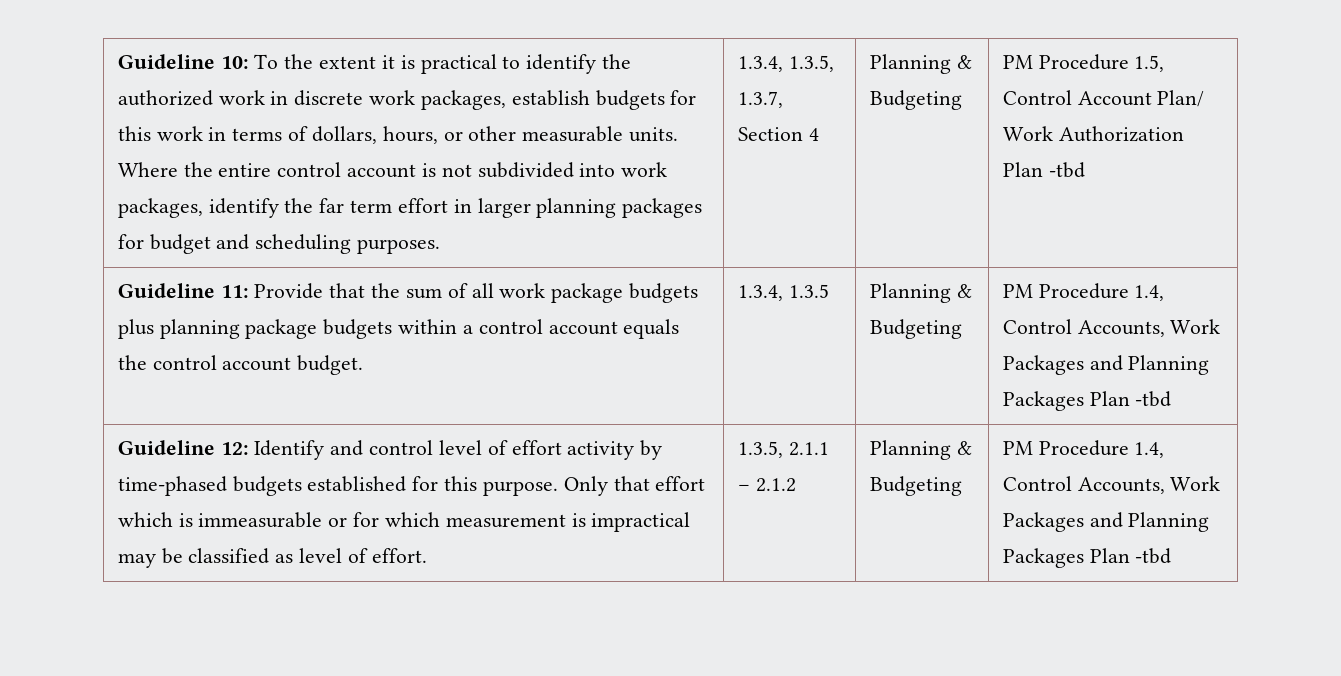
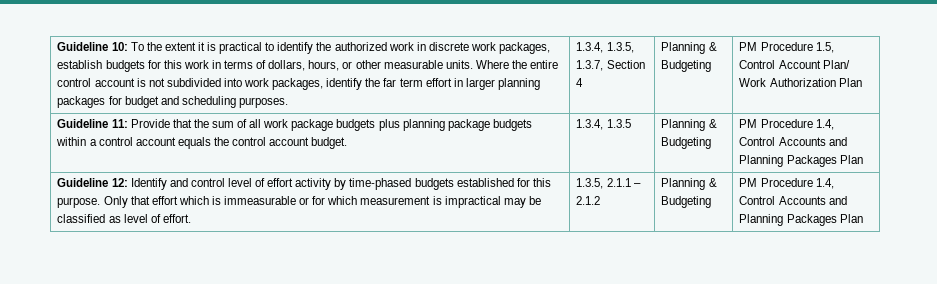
- PM Procedure 1.5, Control Account Plan/ Work Authorization Plan -tbd
+ PM Procedure 1.5, Control Account Plan/ Work Authorization Plan
- 1.3.4, 1.3.5 | Planning & Budgeting | PM Procedure 1.4, Control Accounts, Work Packages and Planning Packages Plan -tbd
+ 1.3.4, 1.3.5 | Planning & Budgeting | PM Procedure 1.4, Control Accounts and Planning Packages Plan
- 1.3.5, 2.1.1 – 2.1.2 | Planning & Budgeting | PM Procedure 1.4, Control Accounts, Work Packages and Planning Packages Plan -tbd
+ 1.3.5, 2.1.1 – 2.1.2 | Planning & Budgeting | PM Procedure 1.4, Control Accounts and Planning Packages Plan

